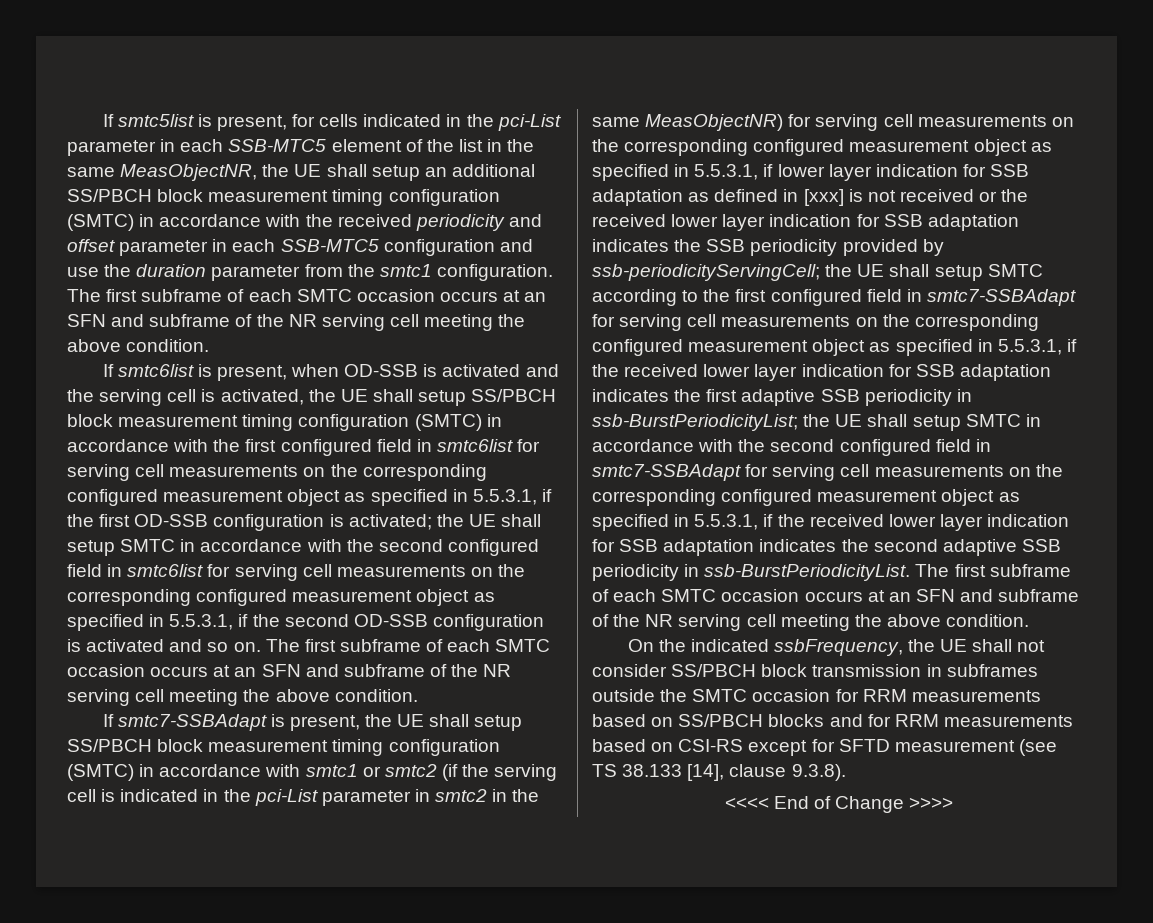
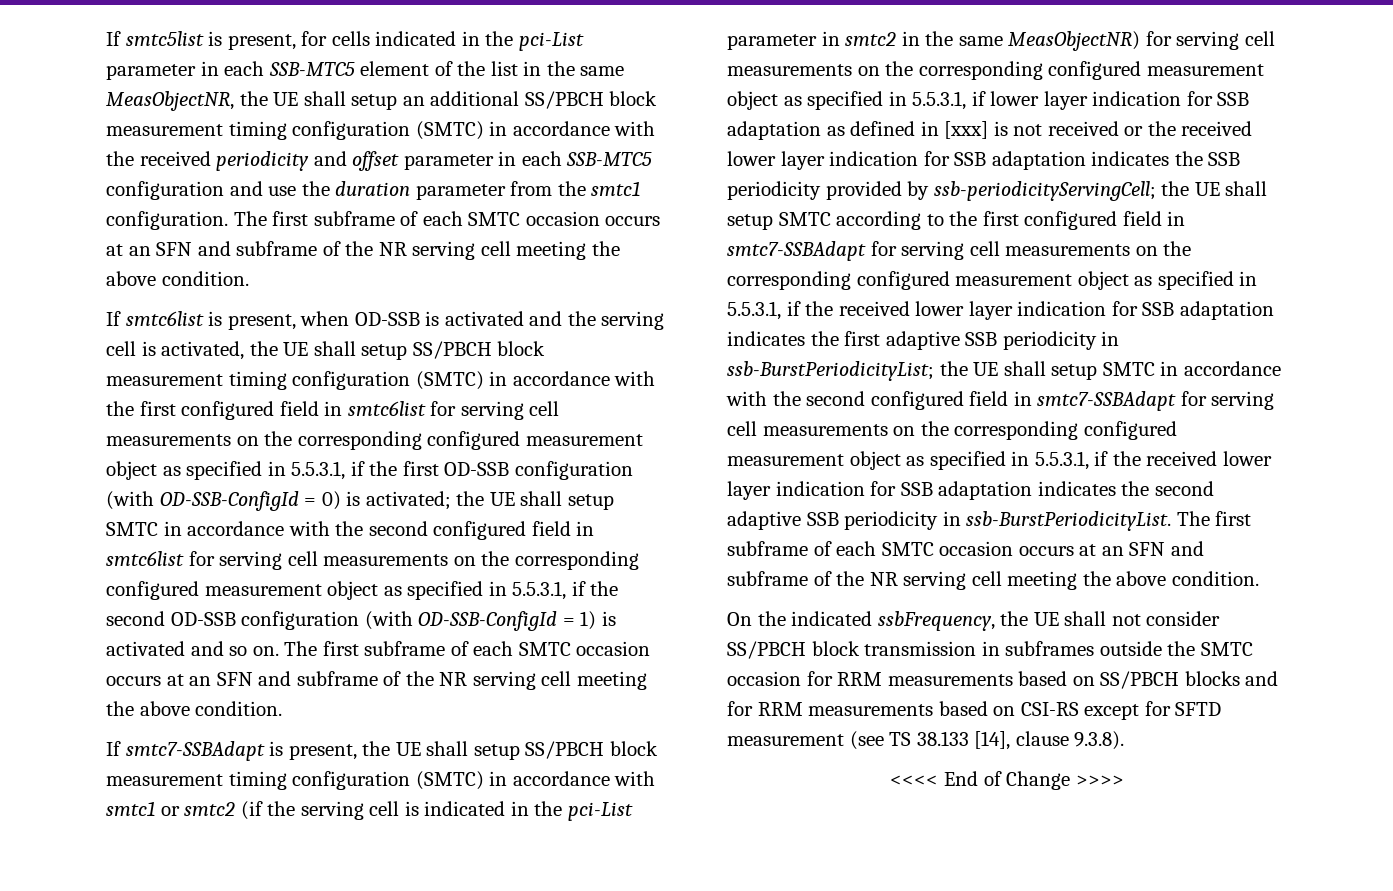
- If smtc6list is present, when OD-SSB is activated and the serving cell is activated, the UE shall setup SS/PBCH block measurement timing configuration (SMTC) in accordance with the first configured field in smtc6list for serving cell measurements on the corresponding configured measurement object as specified in 5.5.3.1, if the first OD-SSB configuration is activated;
+ If smtc6list is present, when OD-SSB is activated and the serving cell is activated, the UE shall setup SS/PBCH block measurement timing configuration (SMTC) in accordance with the first configured field in smtc6list for serving cell measurements on the corresponding configured measurement object as specified in 5.5.3.1, if the first OD-SSB configuration (with OD-SSB-ConfigId = 0) is activated;
- the UE shall setup SMTC in accordance with the second configured field in smtc6list for serving cell measurements on the corresponding configured measurement object as specified in 5.5.3.1, if the second OD-SSB configuration is activated and so on.
+ the UE shall setup SMTC in accordance with the second configured field in smtc6list for serving cell measurements on the corresponding configured measurement object as specified in 5.5.3.1, if the second OD-SSB configuration (with OD-SSB-ConfigId = 1) is activated and so on.

